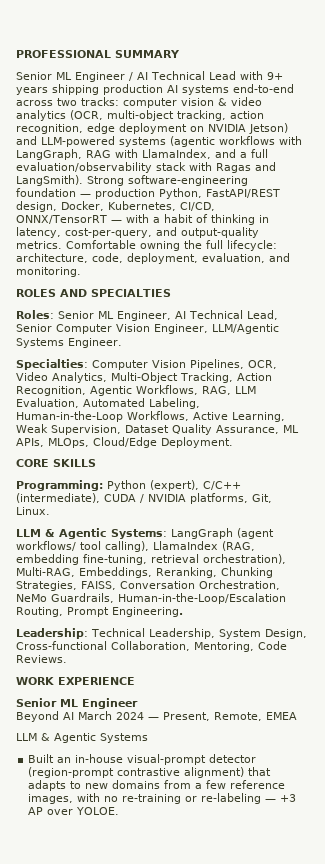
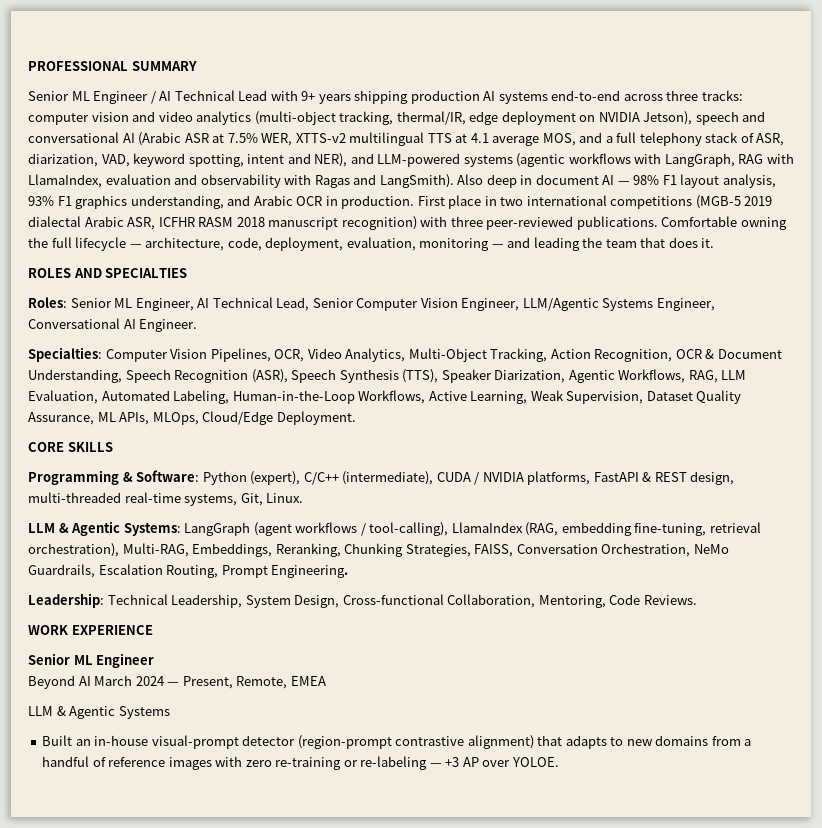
- Senior ML Engineer / AI Technical Lead with 9+ years shipping production AI systems end-to-end across two tracks: computer vision & video analytics (OCR, multi-object tracking, action recognition, edge deployment on NVIDIA Jetson) and LLM-powered systems (agentic workflows with LangGraph, RAG with LlamaIndex, and a full evaluation/observability stack with Ragas and LangSmith). Strong software-engineering foundation — production Python, FastAPI/REST design, Docker, Kubernetes, CI/CD, ONNX/TensorRT — with a habit of thinking in latency, cost-per-query, and output-quality metrics.
+ Senior ML Engineer / AI Technical Lead with 9+ years shipping production AI systems end-to-end across three tracks: computer vision and video analytics (multi-object tracking, thermal/IR, edge deployment on NVIDIA Jetson), speech and conversational AI (Arabic ASR at 7.5% WER, XTTS-v2 multilingual TTS at 4.1 average MOS, and a full telephony stack of ASR, diarization, VAD, keyword spotting, intent and NER), and LLM-powered systems (agentic workflows with LangGraph, RAG with LlamaIndex, evaluation and observability with Ragas and LangSmith). Also deep in document AI — 98% F1 layout analysis, 93% F1 graphics understanding, and Arabic OCR in production. First place in two international competitions (MGB-5 2019 dialectal Arabic ASR, ICFHR RASM 2018 manuscript recognition) with three peer-reviewed publications.
- Comfortable owning the full lifecycle: architecture, code, deployment, evaluation, and monitoring.
+ Comfortable owning the full lifecycle — architecture, code, deployment, evaluation, monitoring — and leading the team that does it.
- Roles: Senior ML Engineer, AI Technical Lead, Senior Computer Vision Engineer, LLM/Agentic Systems Engineer.
+ Roles: Senior ML Engineer, AI Technical Lead, Senior Computer Vision Engineer, LLM/Agentic Systems Engineer, Conversational AI Engineer.
- Specialties: Computer Vision Pipelines, OCR, Video Analytics, Multi-Object Tracking, Action Recognition, Agentic Workflows, RAG, LLM Evaluation, Automated Labeling, Human-in-the-Loop Workflows, Active Learning, Weak Supervision, Dataset Quality Assurance, ML APIs, MLOps, Cloud/Edge Deployment.
+ Specialties: Computer Vision Pipelines, OCR, Video Analytics, Multi-Object Tracking, Action Recognition, OCR & Document Understanding, Speech Recognition (ASR), Speech Synthesis (TTS), Speaker Diarization, Agentic Workflows, RAG, LLM Evaluation, Automated Labeling, Human-in-the-Loop Workflows, Active Learning, Weak Supervision, Dataset Quality Assurance, ML APIs, MLOps, Cloud/Edge Deployment.
- Programming: Python (expert), C/C++ (intermediate), CUDA / NVIDIA platforms, Git, Linux.
+ Programming & Software: Python (expert), C/C++ (intermediate), CUDA / NVIDIA platforms, FastAPI & REST design, multi-threaded real-time systems, Git, Linux.
- LLM & Agentic Systems: LangGraph (agent workflows/ tool calling), LlamaIndex (RAG, embedding fine-tuning, retrieval orchestration), Multi-RAG, Embeddings, Reranking, Chunking Strategies, FAISS, Conversation Orchestration, NeMo Guardrails, Human-in-the-Loop/Escalation Routing, Prompt Engineering.
+ LLM & Agentic Systems: LangGraph (agent workflows / tool-calling), LlamaIndex (RAG, embedding fine-tuning, retrieval orchestration), Multi-RAG, Embeddings, Reranking, Chunking Strategies, FAISS, Conversation Orchestration, NeMo Guardrails, Escalation Routing, Prompt Engineering.
- Built an in-house visual-prompt detector (region-prompt contrastive alignment) that adapts to new domains from a few reference images, with no re-training or re-labeling — +3 AP over YOLOE.
+ Built an in-house visual-prompt detector (region-prompt contrastive alignment) that adapts to new domains from a handful of reference images with zero re-training or re-labeling — +3 AP over YOLOE.

